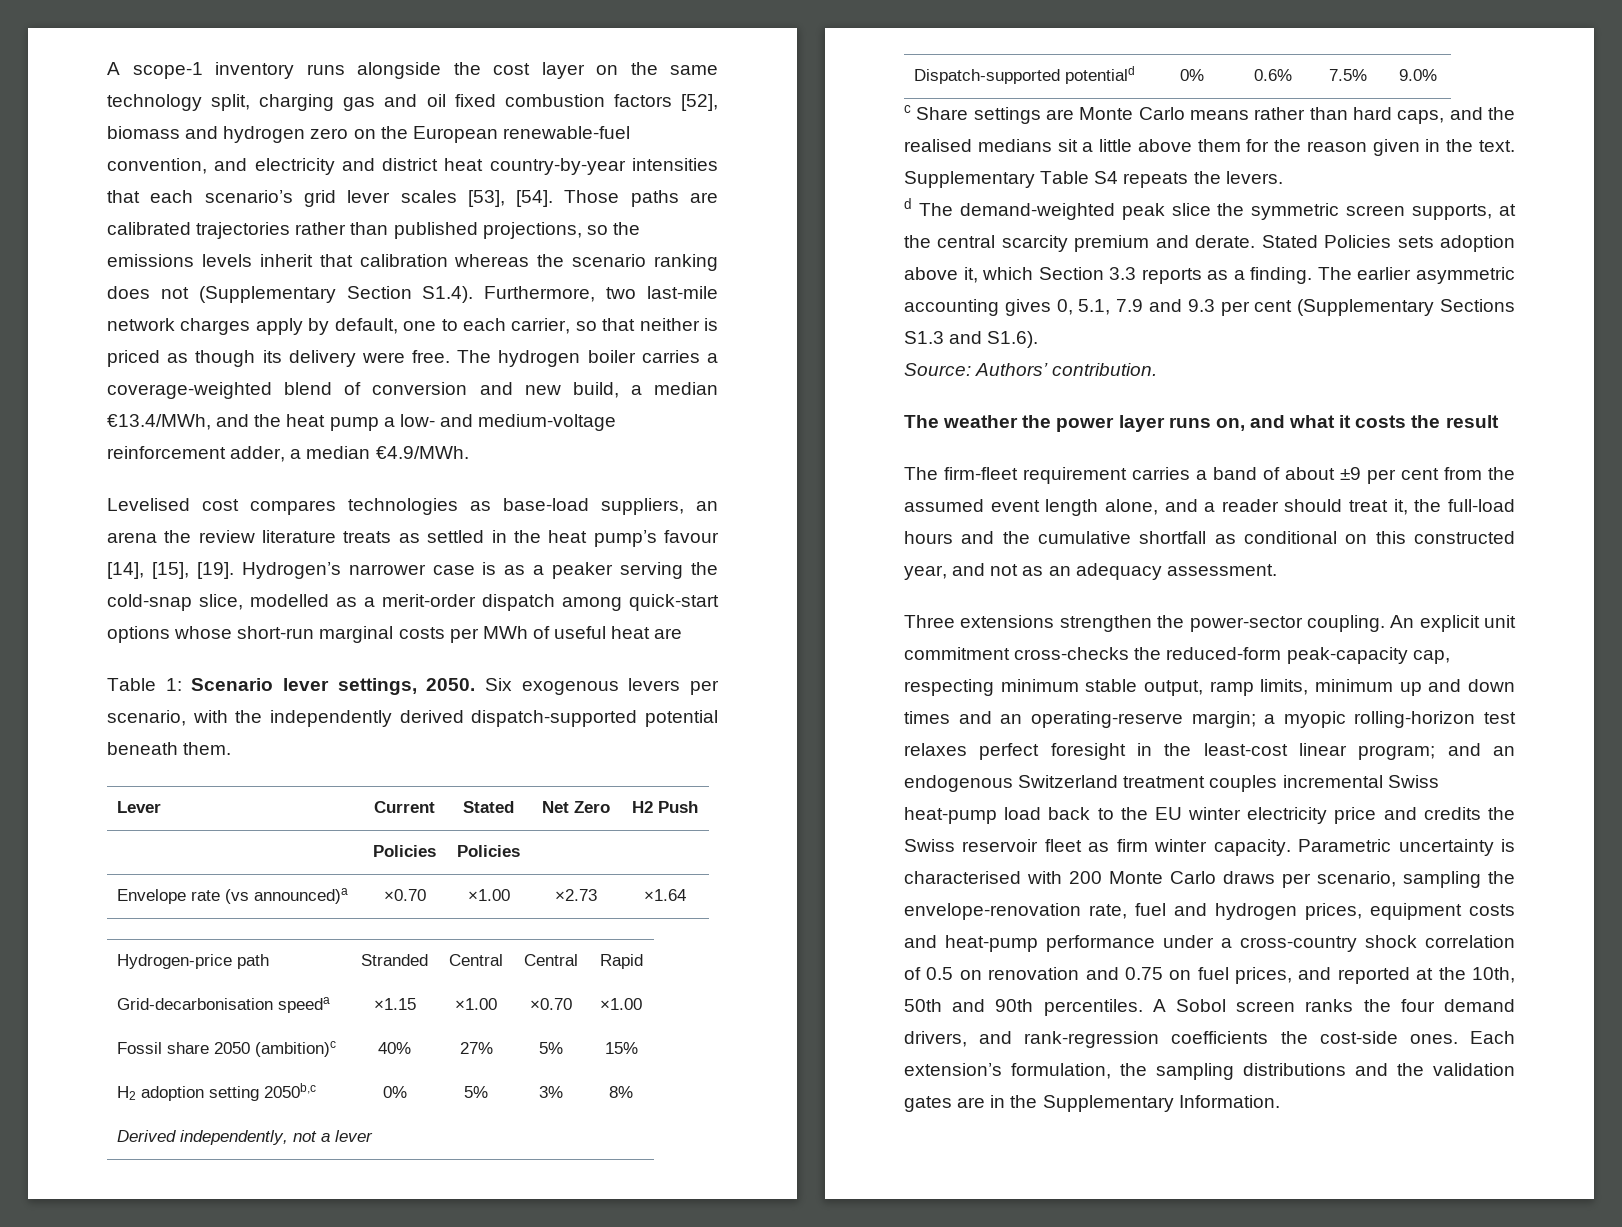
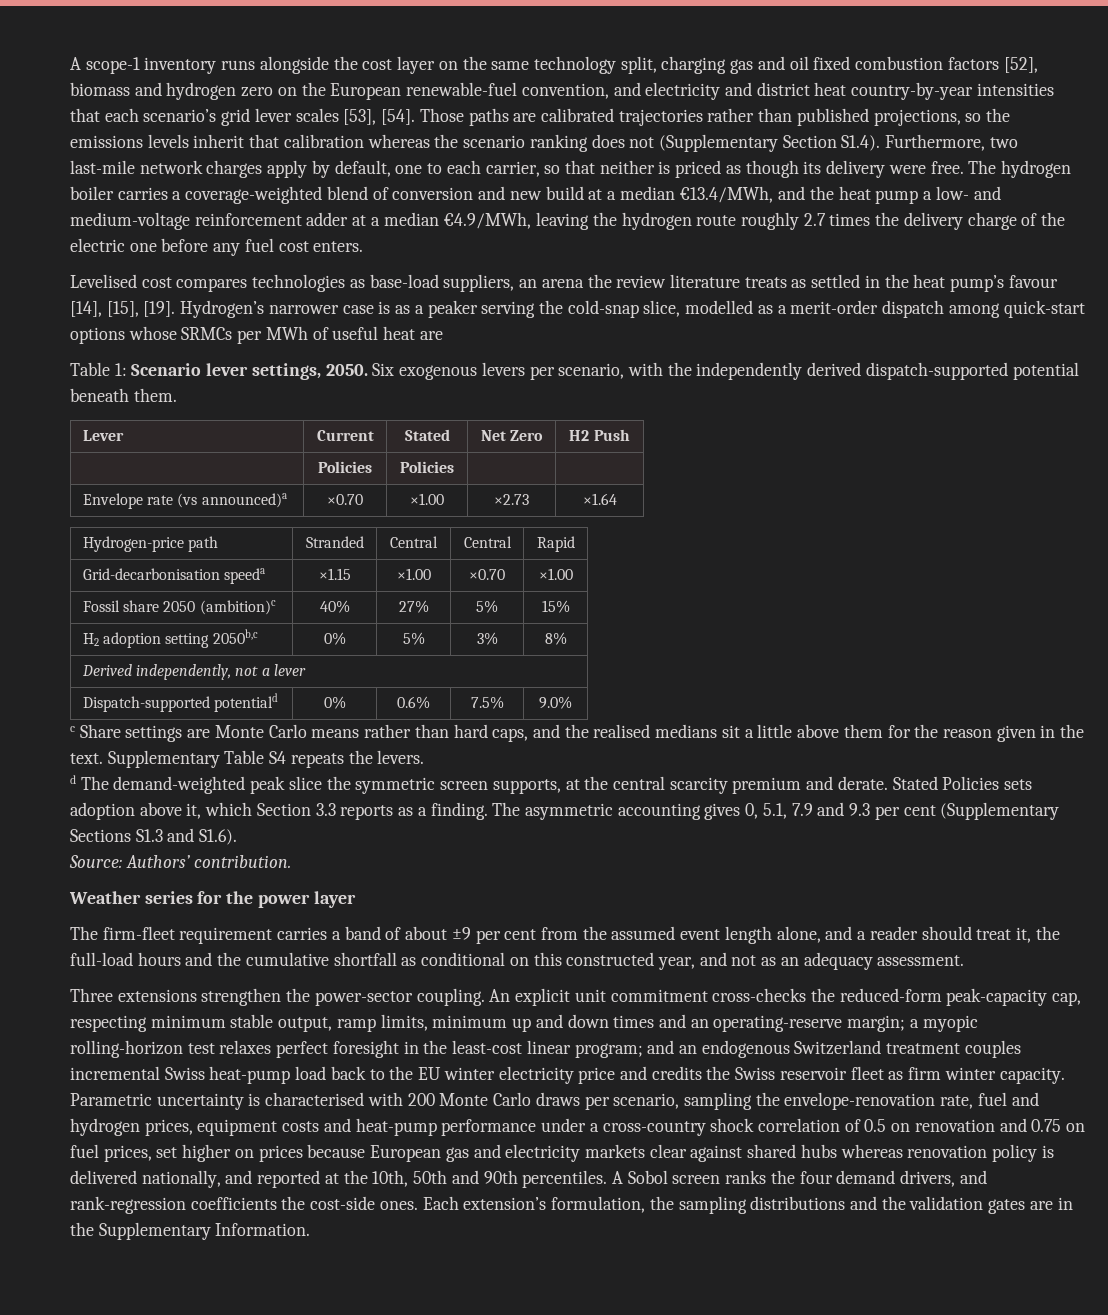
- The hydrogen boiler carries a coverage-weighted blend of conversion and new build, a median €13.4/MWh, and the heat pump a low- and medium-voltage reinforcement adder, a median €4.9/MWh.
+ The hydrogen boiler carries a coverage-weighted blend of conversion and new build at a median €13.4/MWh, and the heat pump a low- and medium-voltage reinforcement adder at a median €4.9/MWh, leaving the hydrogen route roughly 2.7 times the delivery charge of the electric one before any fuel cost enters.
- Hydrogen’s narrower case is as a peaker serving the cold-snap slice, modelled as a merit-order dispatch among quick-start options whose short-run marginal costs per MWh of useful heat are
+ Hydrogen’s narrower case is as a peaker serving the cold-snap slice, modelled as a merit-order dispatch among quick-start options whose SRMCs per MWh of useful heat are
- The earlier asymmetric accounting gives 0, 5.1, 7.9 and 9.3 per cent (Supplementary Sections S1.3 and S1.6).
+ The asymmetric accounting gives 0, 5.1, 7.9 and 9.3 per cent (Supplementary Sections S1.3 and S1.6).
- The weather the power layer runs on, and what it costs the result
+ Weather series for the power layer
- Parametric uncertainty is characterised with 200 Monte Carlo draws per scenario, sampling the envelope-renovation rate, fuel and hydrogen prices, equipment costs and heat-pump performance under a cross-country shock correlation of 0.5 on renovation and 0.75 on fuel prices, and reported at the 10th, 50th and 90th percentiles.
+ Parametric uncertainty is characterised with 200 Monte Carlo draws per scenario, sampling the envelope-renovation rate, fuel and hydrogen prices, equipment costs and heat-pump performance under a cross-country shock correlation of 0.5 on renovation and 0.75 on fuel prices, set higher on prices because European gas and electricity markets clear against shared hubs whereas renovation policy is delivered nationally, and reported at the 10th, 50th and 90th percentiles.

